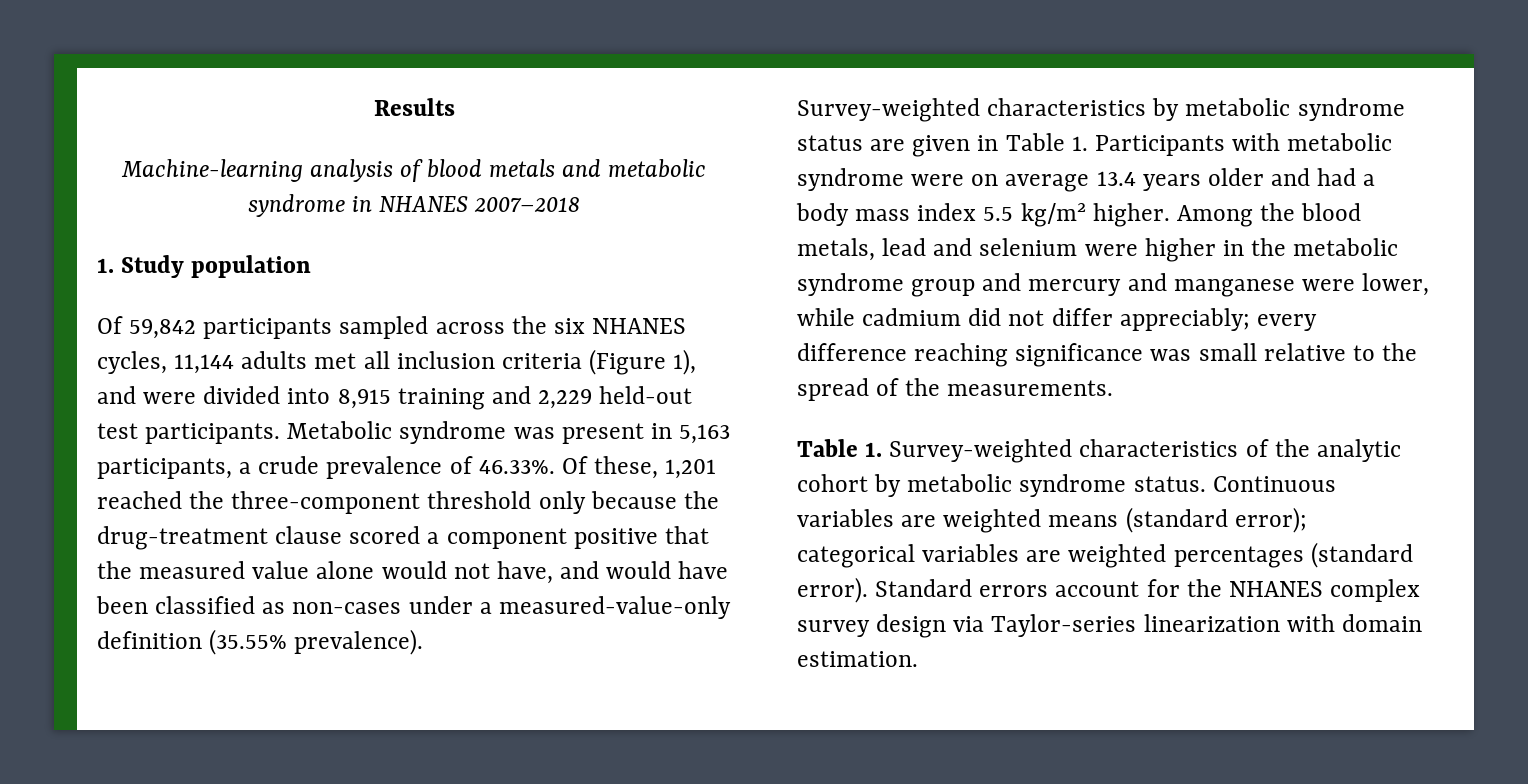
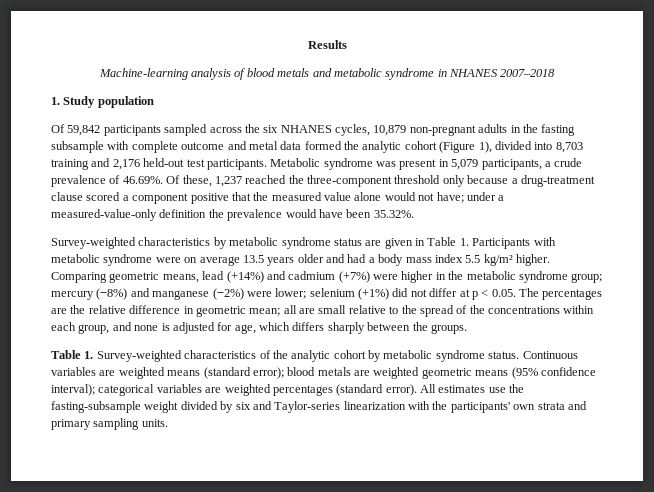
- Of 59,842 participants sampled across the six NHANES cycles, 11,144 adults met all inclusion criteria (Figure 1), and were divided into 8,915 training and 2,229 held-out test participants.
+ Of 59,842 participants sampled across the six NHANES cycles, 10,879 non-pregnant adults in the fasting subsample with complete outcome and metal data formed the analytic cohort (Figure 1), divided into 8,703 training and 2,176 held-out test participants.
- Metabolic syndrome was present in 5,163 participants, a crude prevalence of 46.33%. Of these, 1,201 reached the three-component threshold only because the drug-treatment clause scored a component positive that the measured value alone would not have, and would have been classified as non-cases under a measured-value-only definition (35.55% prevalence).
+ Metabolic syndrome was present in 5,079 participants, a crude prevalence of 46.69%. Of these, 1,237 reached the three-component threshold only because a drug-treatment clause scored a component positive that the measured value alone would not have; under a measured-value-only definition the prevalence would have been 35.32%.
- Survey-weighted characteristics by metabolic syndrome status are given in Table 1. Participants with metabolic syndrome were on average 13.4 years older and had a body mass index 5.5 kg/m² higher.
+ Survey-weighted characteristics by metabolic syndrome status are given in Table 1. Participants with metabolic syndrome were on average 13.5 years older and had a body mass index 5.5 kg/m² higher.
- Among the blood metals, lead and selenium were higher in the metabolic syndrome group and mercury and manganese were lower, while cadmium did not differ appreciably; every difference reaching significance was small relative to the spread of the measurements.
+ Comparing geometric means, lead (+14%) and cadmium (+7%) were higher in the metabolic syndrome group; mercury (−8%) and manganese (−2%) were lower; selenium (+1%) did not differ at p < 0.05. The percentages are the relative difference in geometric mean; all are small relative to the spread of the concentrations within each group, and none is adjusted for age, which differs sharply between the groups.
- Continuous variables are weighted means (standard error); categorical variables are weighted percentages (standard error).
+ Continuous variables are weighted means (standard error); blood metals are weighted geometric means (95% confidence interval); categorical variables are weighted percentages (standard error).
- Standard errors account for the NHANES complex survey design via Taylor-series linearization with domain estimation.
+ All estimates use the fasting-subsample weight divided by six and Taylor-series linearization with the participants' own strata and primary sampling units.

